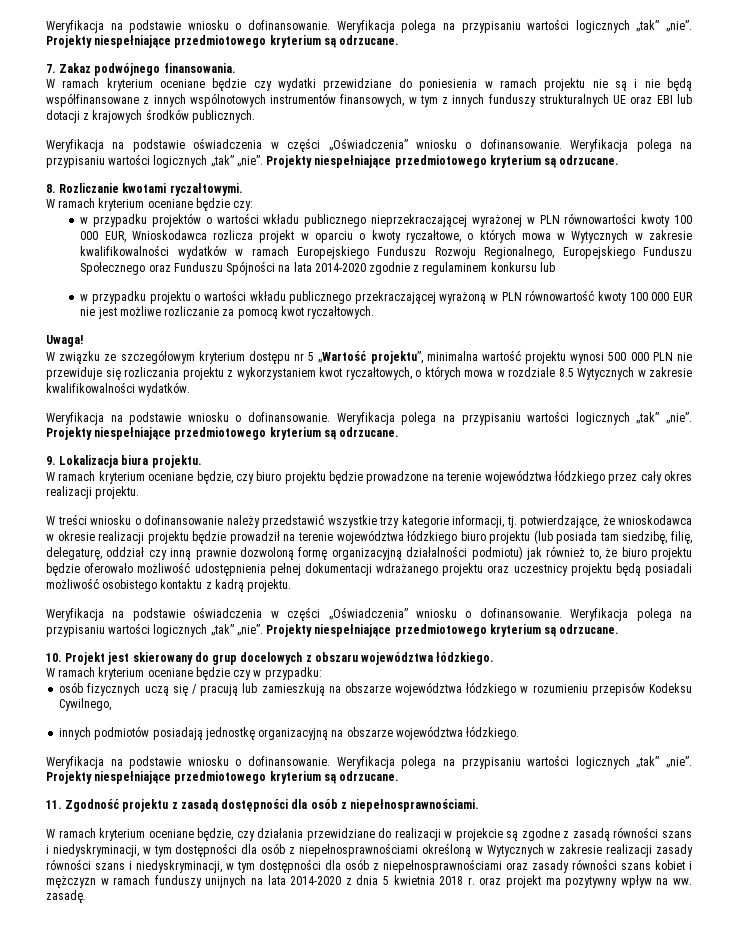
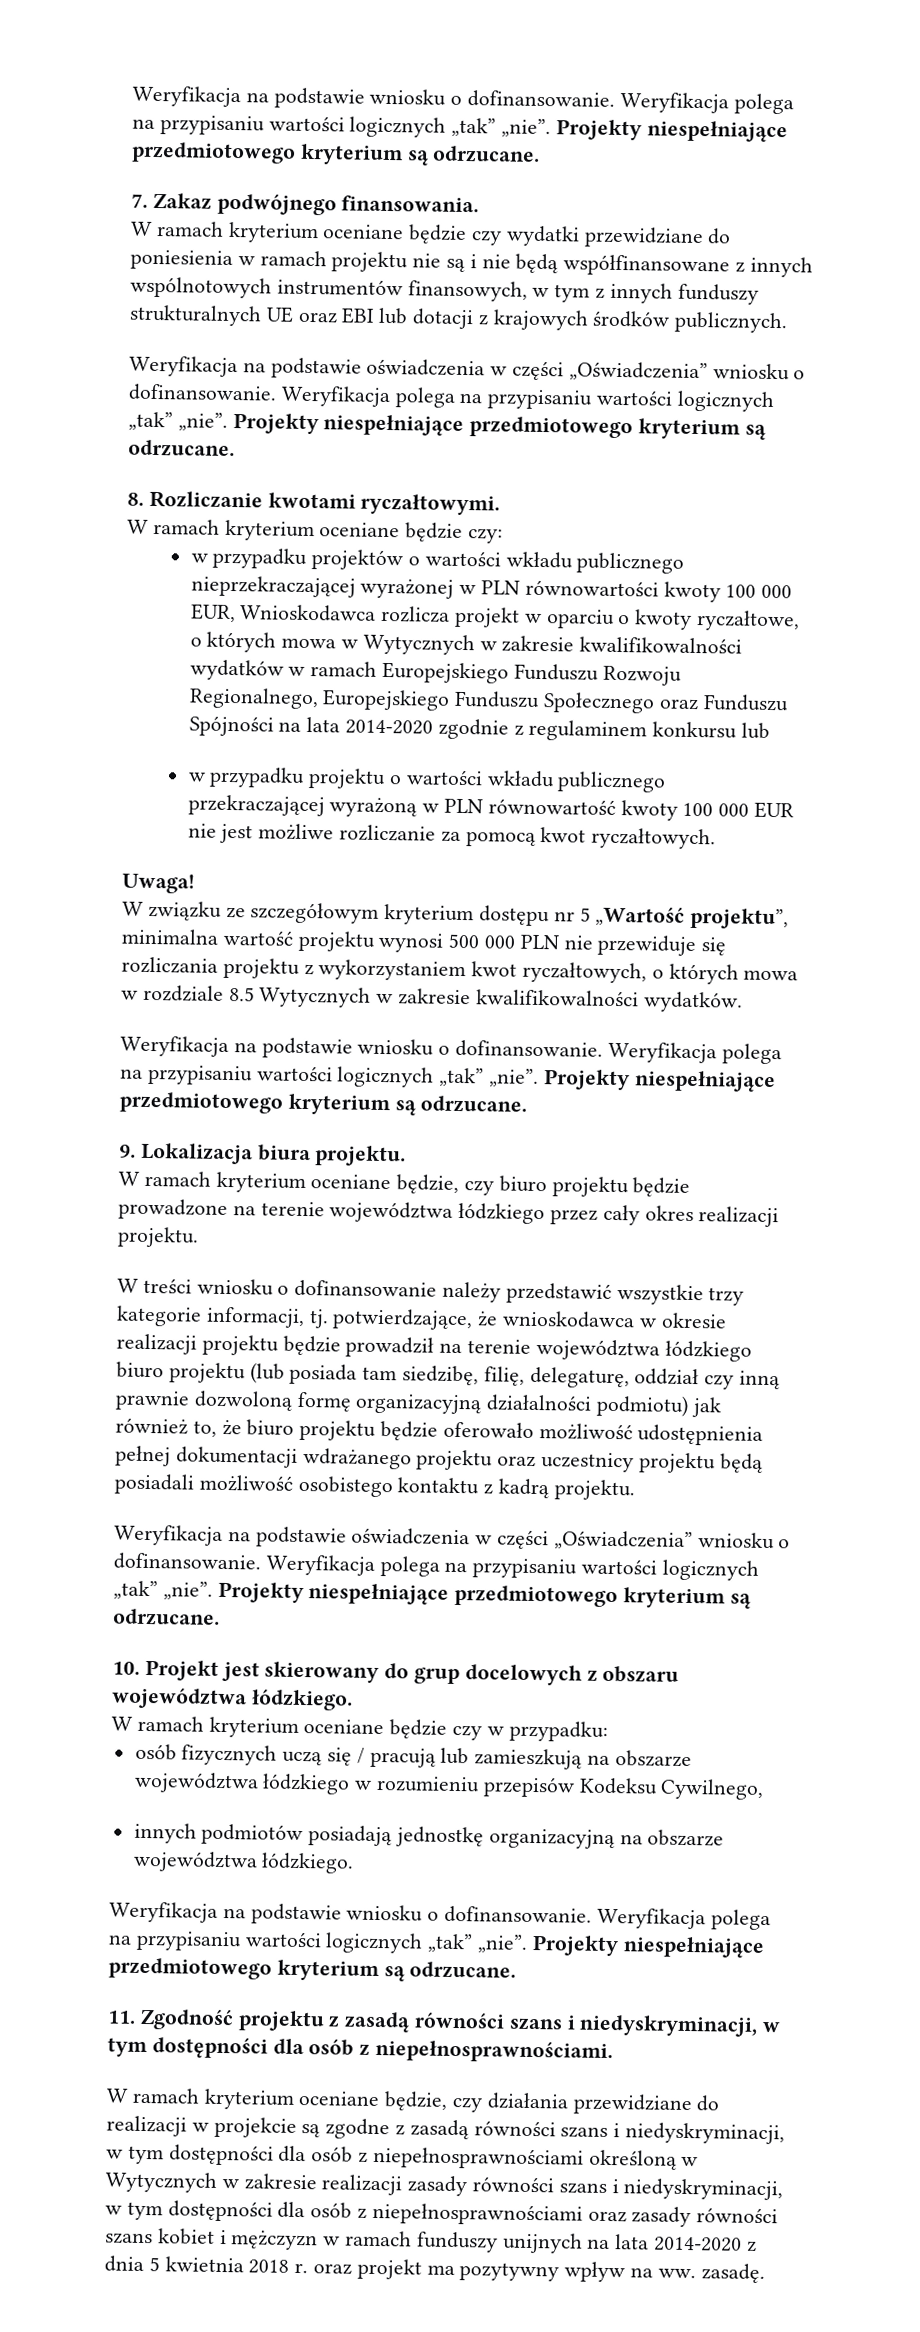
- 11. Zgodność projektu z zasadą dostępności dla osób z niepełnosprawnościami.
+ 11. Zgodność projektu z zasadą równości szans i niedyskryminacji, w tym dostępności dla osób z niepełnosprawnościami.

